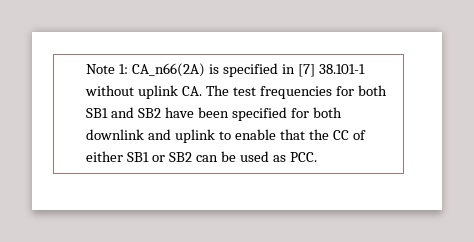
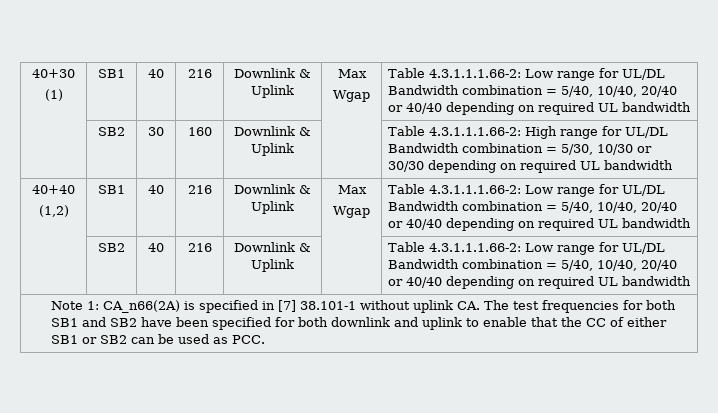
+ 40+30
+ (1) | SB1 | 40 | 216 | Downlink & Uplink | Max
+ Wgap | Table 4.3.1.1.1.66-2: Low range for UL/DL Bandwidth combination = 5/40, 10/40, 20/40 or 40/40 depending on required UL bandwidth
+ | SB2 | 30 | 160 | Downlink & Uplink | | Table 4.3.1.1.1.66-2: High range for UL/DL Bandwidth combination = 5/30, 10/30 or 30/30 depending on required UL bandwidth
+ 40+40
+ (1,2) | SB1 | 40 | 216 | Downlink & Uplink | Max
+ Wgap | Table 4.3.1.1.1.66-2: Low range for UL/DL Bandwidth combination = 5/40, 10/40, 20/40 or 40/40 depending on required UL bandwidth
+ | SB2 | 40 | 216 | Downlink & Uplink | | Table 4.3.1.1.1.66-2: Low range for UL/DL Bandwidth combination = 5/40, 10/40, 20/40 or 40/40 depending on required UL bandwidth

